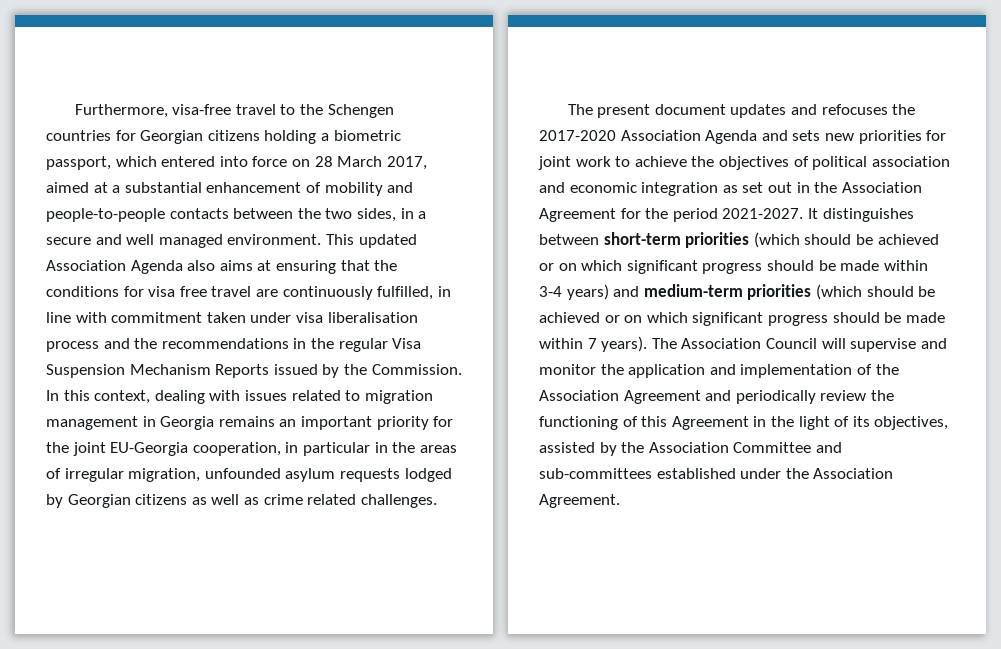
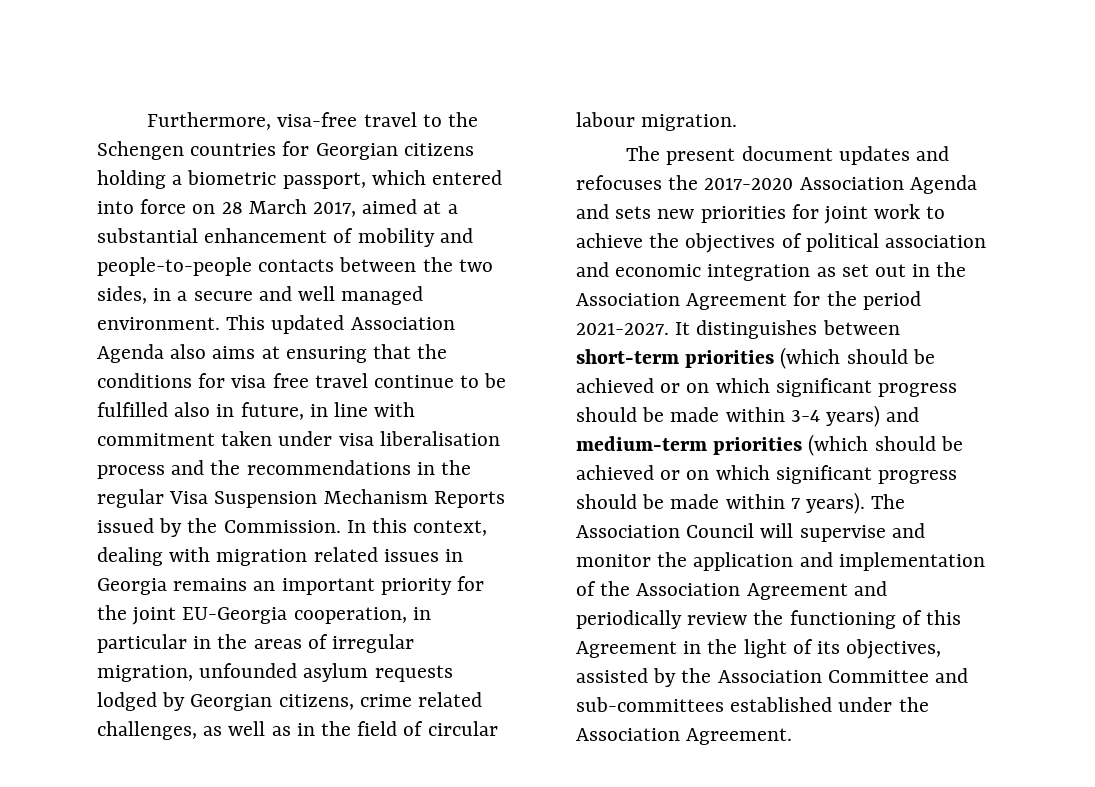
- This updated Association Agenda also aims at ensuring that the conditions for visa free travel are continuously fulfilled, in line with commitment taken under visa liberalisation process and the recommendations in the regular Visa Suspension Mechanism Reports issued by the Commission.
+ This updated Association Agenda also aims at ensuring that the conditions for visa free travel continue to be fulfilled also in future, in line with commitment taken under visa liberalisation process and the recommendations in the regular Visa Suspension Mechanism Reports issued by the Commission.
- In this context, dealing with issues related to migration management in Georgia remains an important priority for the joint EU-Georgia cooperation, in particular in the areas of irregular migration, unfounded asylum requests lodged by Georgian citizens as well as crime related challenges.
+ In this context, dealing with migration related issues in Georgia remains an important priority for the joint EU-Georgia cooperation, in particular in the areas of irregular migration, unfounded asylum requests lodged by Georgian citizens, crime related challenges, as well as in the field of circular labour migration.

